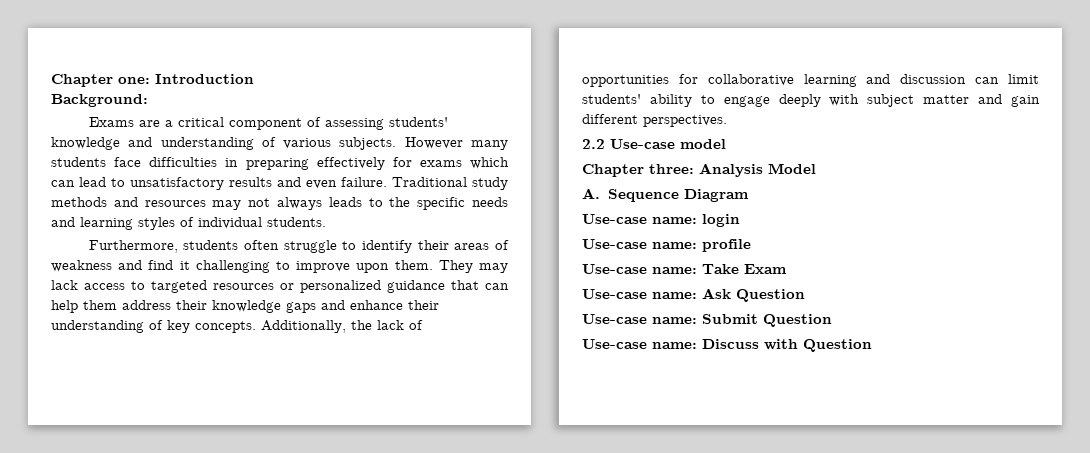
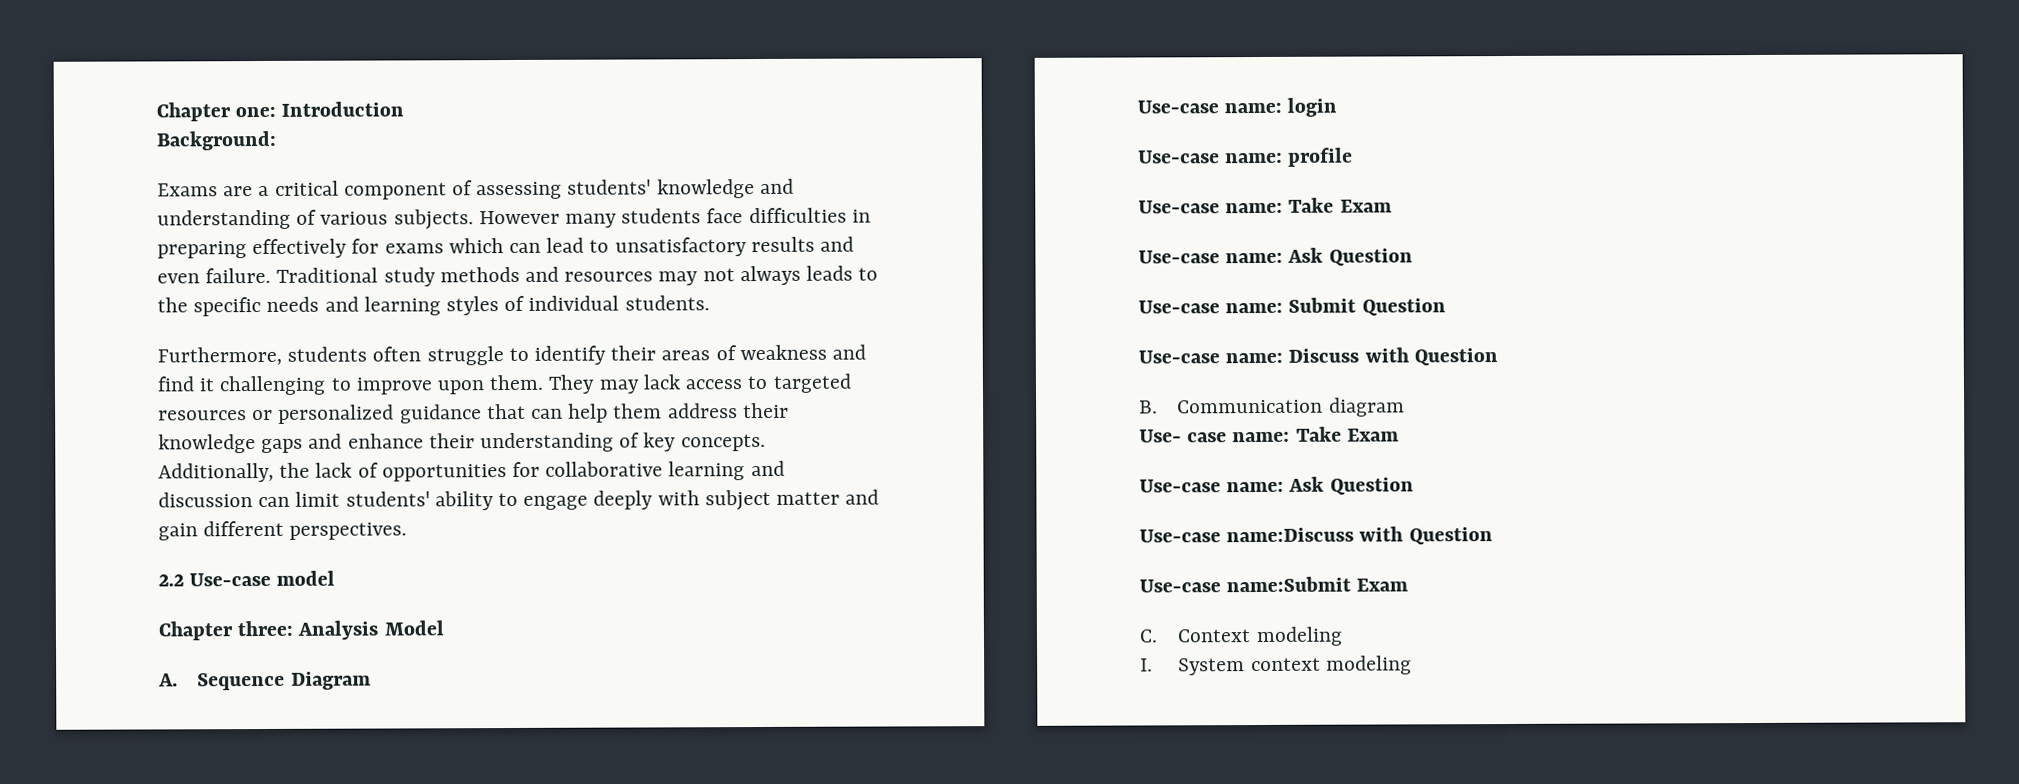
+ B. Communication diagram
+ Use- case name: Take Exam
+ Use-case name: Ask Question
+ Use-case name:Discuss with Question
+ Use-case name:Submit Exam
+ C. Context modeling
+ I. System context modeling

